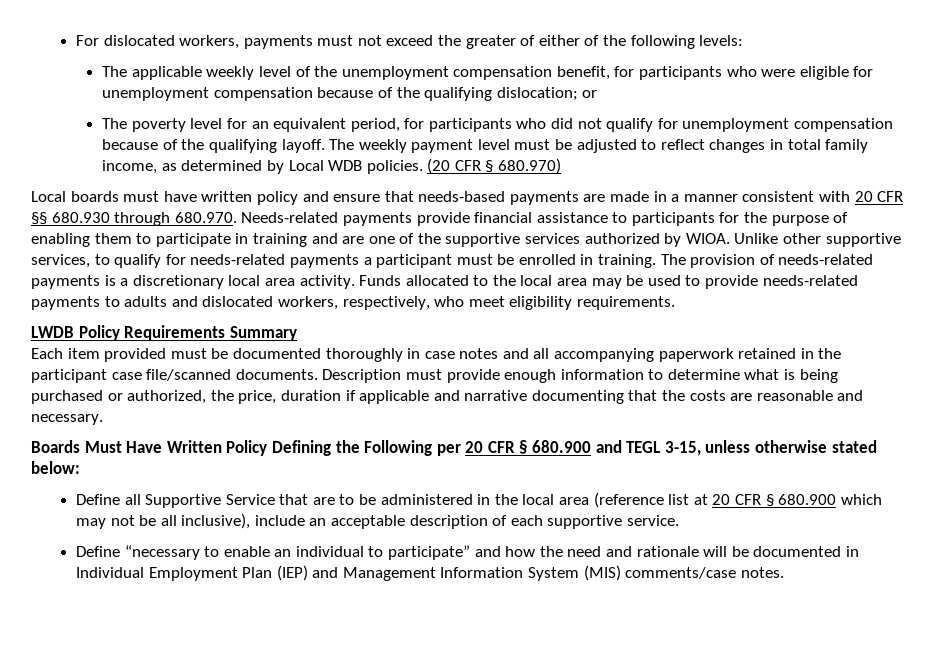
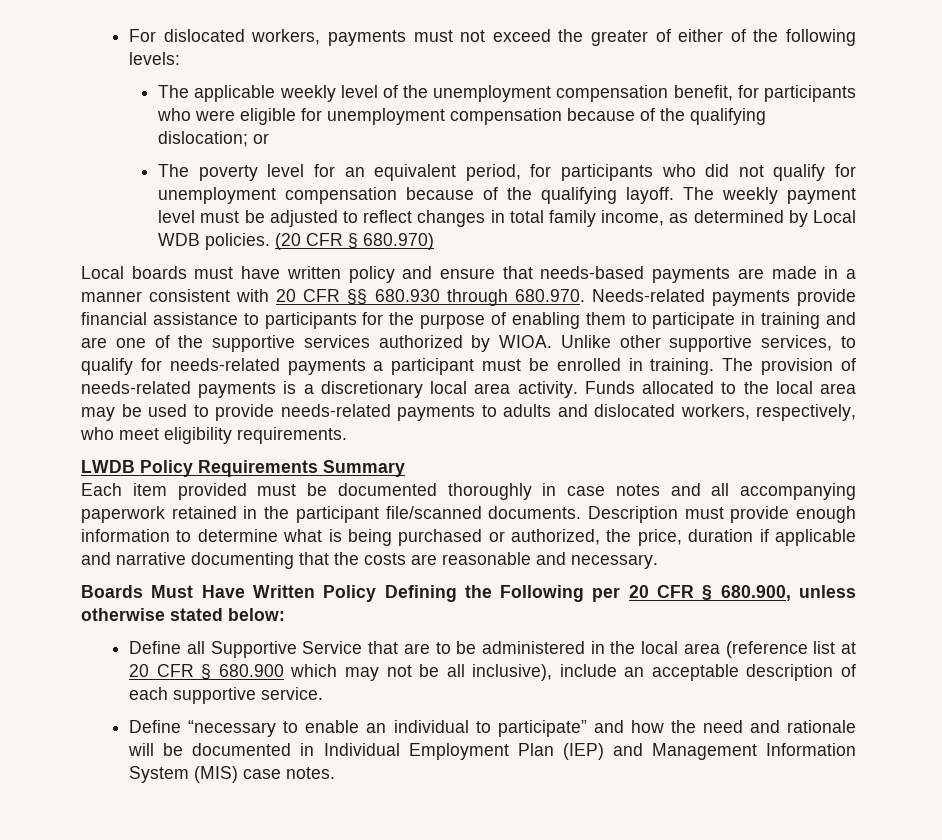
- Each item provided must be documented thoroughly in case notes and all accompanying paperwork retained in the participant case file/scanned documents.
+ Each item provided must be documented thoroughly in case notes and all accompanying paperwork retained in the participant file/scanned documents.
- Boards Must Have Written Policy Defining the Following per 20 CFR § 680.900 and TEGL 3-15, unless otherwise stated below:
+ Boards Must Have Written Policy Defining the Following per 20 CFR § 680.900, unless otherwise stated below:
- Define “necessary to enable an individual to participate” and how the need and rationale will be documented in Individual Employment Plan (IEP) and Management Information System (MIS) comments/case notes.
+ Define “necessary to enable an individual to participate” and how the need and rationale will be documented in Individual Employment Plan (IEP) and Management Information System (MIS) case notes.

